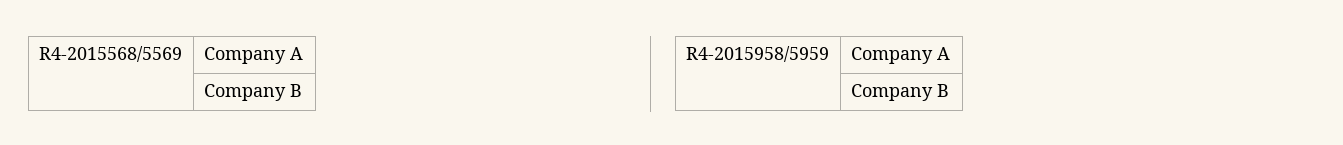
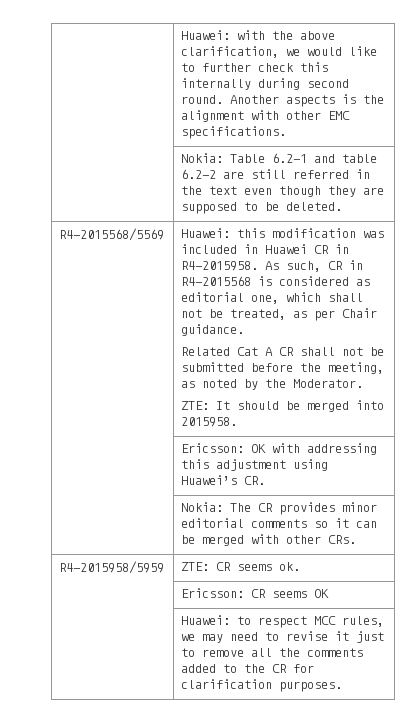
- R4-2015568/5569 | Company A
- | Company B
- R4-2015958/5959 | Company A
- | Company B
+ | Huawei: with the above clarification, we would like to further check this internally during second round. Another aspects is the alignment with other EMC specifications.
+ | Nokia: Table 6.2-1 and table 6.2-2 are still referred in the text even though they are supposed to be deleted.
+ R4-2015568/5569 | Huawei: this modification was included in Huawei CR in R4-2015958. As such, CR in R4-2015568 is considered as editorial one, which shall not be treated, as per Chair guidance.
+ Related Cat A CR shall not be submitted before the meeting, as noted by the Moderator.
+ ZTE: It should be merged into 2015958.
+ | Ericsson: OK with addressing this adjustment using Huawei’s CR.
+ | Nokia: The CR provides minor editorial comments so it can be merged with other CRs.
+ R4-2015958/5959 | ZTE: CR seems ok.
+ | Ericsson: CR seems OK
+ | Huawei: to respect MCC rules, we may need to revise it just to remove all the comments added to the CR for clarification purposes.

